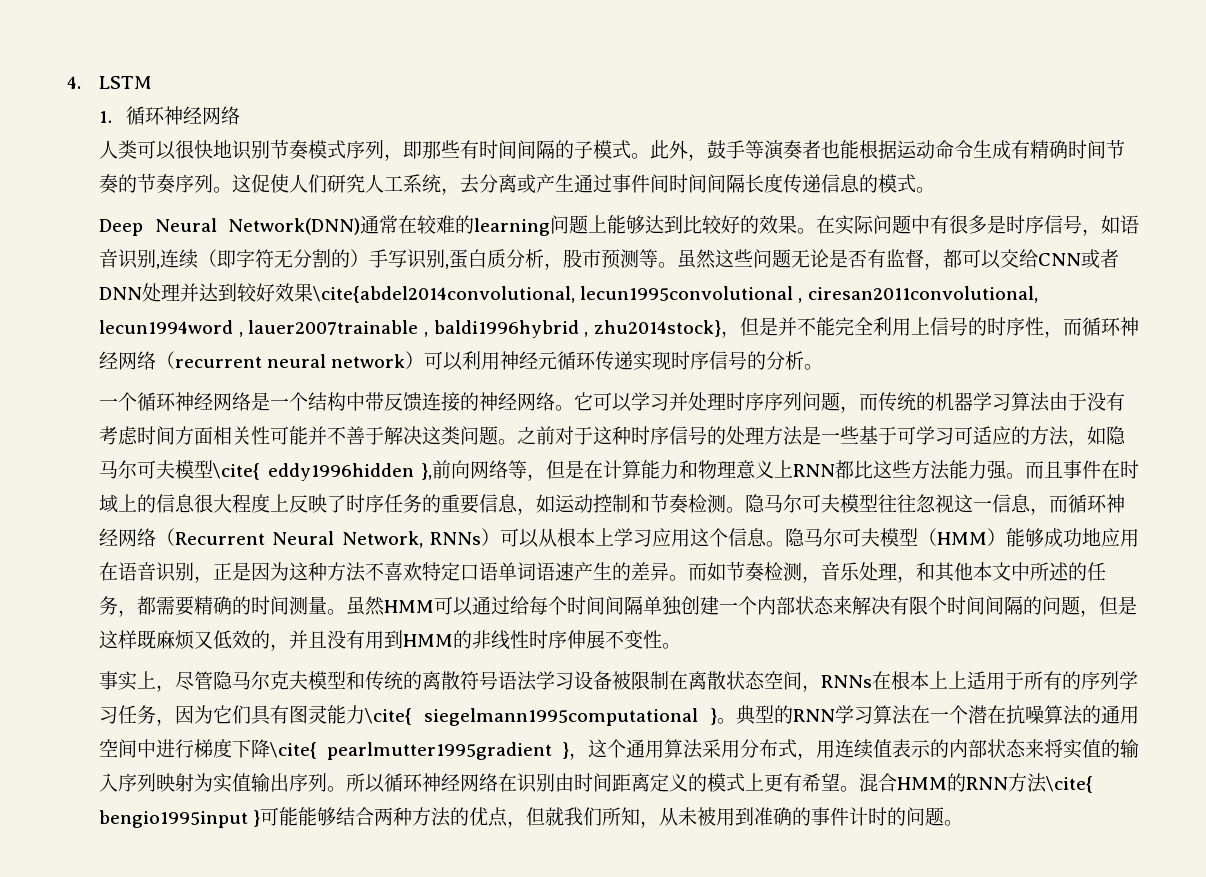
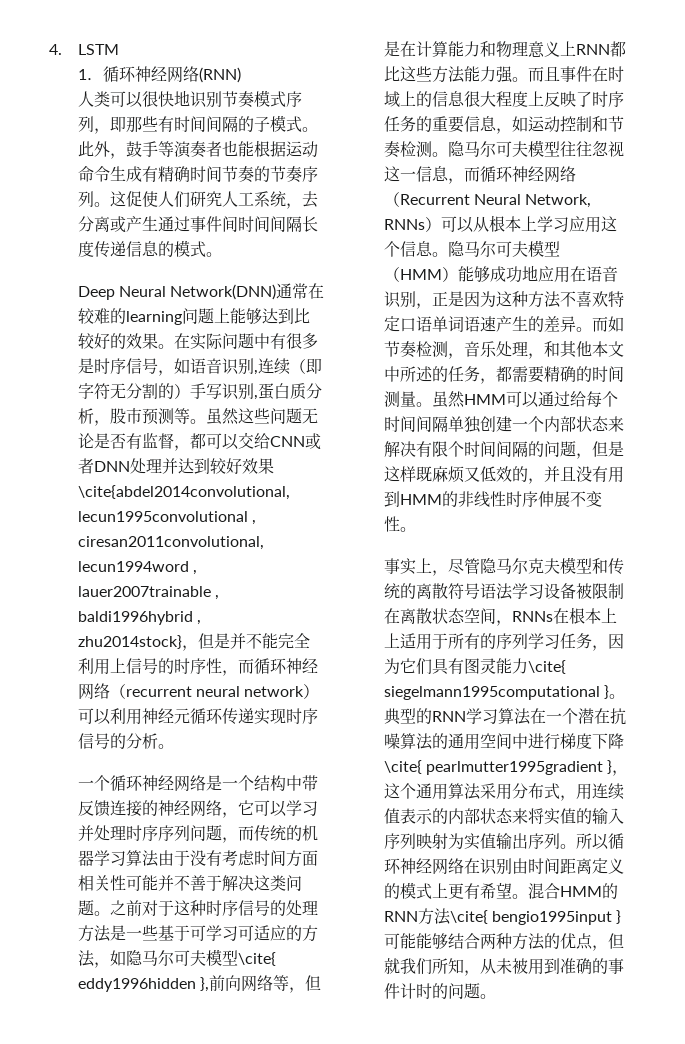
- 1．循环神经网络
+ 1．循环神经网络(RNN)
- 一个循环神经网络是一个结构中带反馈连接的神经网络。它可以学习并处理时序序列问题，而传统的机器学习算法由于没有考虑时间方面相关性可能并不善于解决这类问题。
+ 一个循环神经网络是一个结构中带反馈连接的神经网络，它可以学习并处理时序序列问题，而传统的机器学习算法由于没有考虑时间方面相关性可能并不善于解决这类问题。

